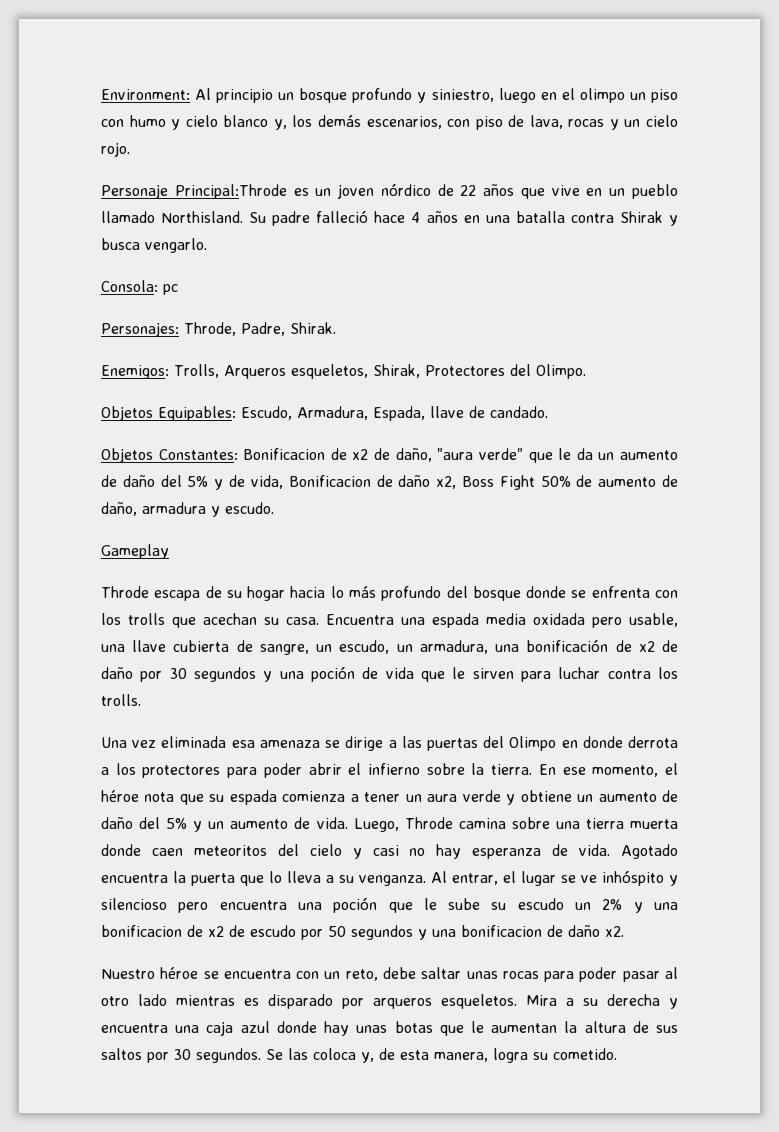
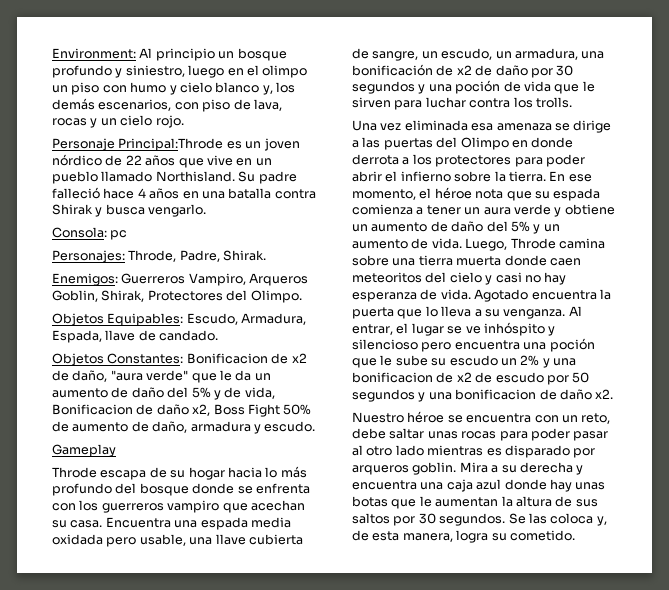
- Enemigos: Trolls, Arqueros esqueletos, Shirak, Protectores del Olimpo.
+ Enemigos: Guerreros Vampiro, Arqueros Goblin, Shirak, Protectores del Olimpo.
- Throde escapa de su hogar hacia lo más profundo del bosque donde se enfrenta con los trolls que acechan su casa.
+ Throde escapa de su hogar hacia lo más profundo del bosque donde se enfrenta con los guerreros vampiro que acechan su casa.
- Nuestro héroe se encuentra con un reto, debe saltar unas rocas para poder pasar al otro lado mientras es disparado por arqueros esqueletos.
+ Nuestro héroe se encuentra con un reto, debe saltar unas rocas para poder pasar al otro lado mientras es disparado por arqueros goblin.

